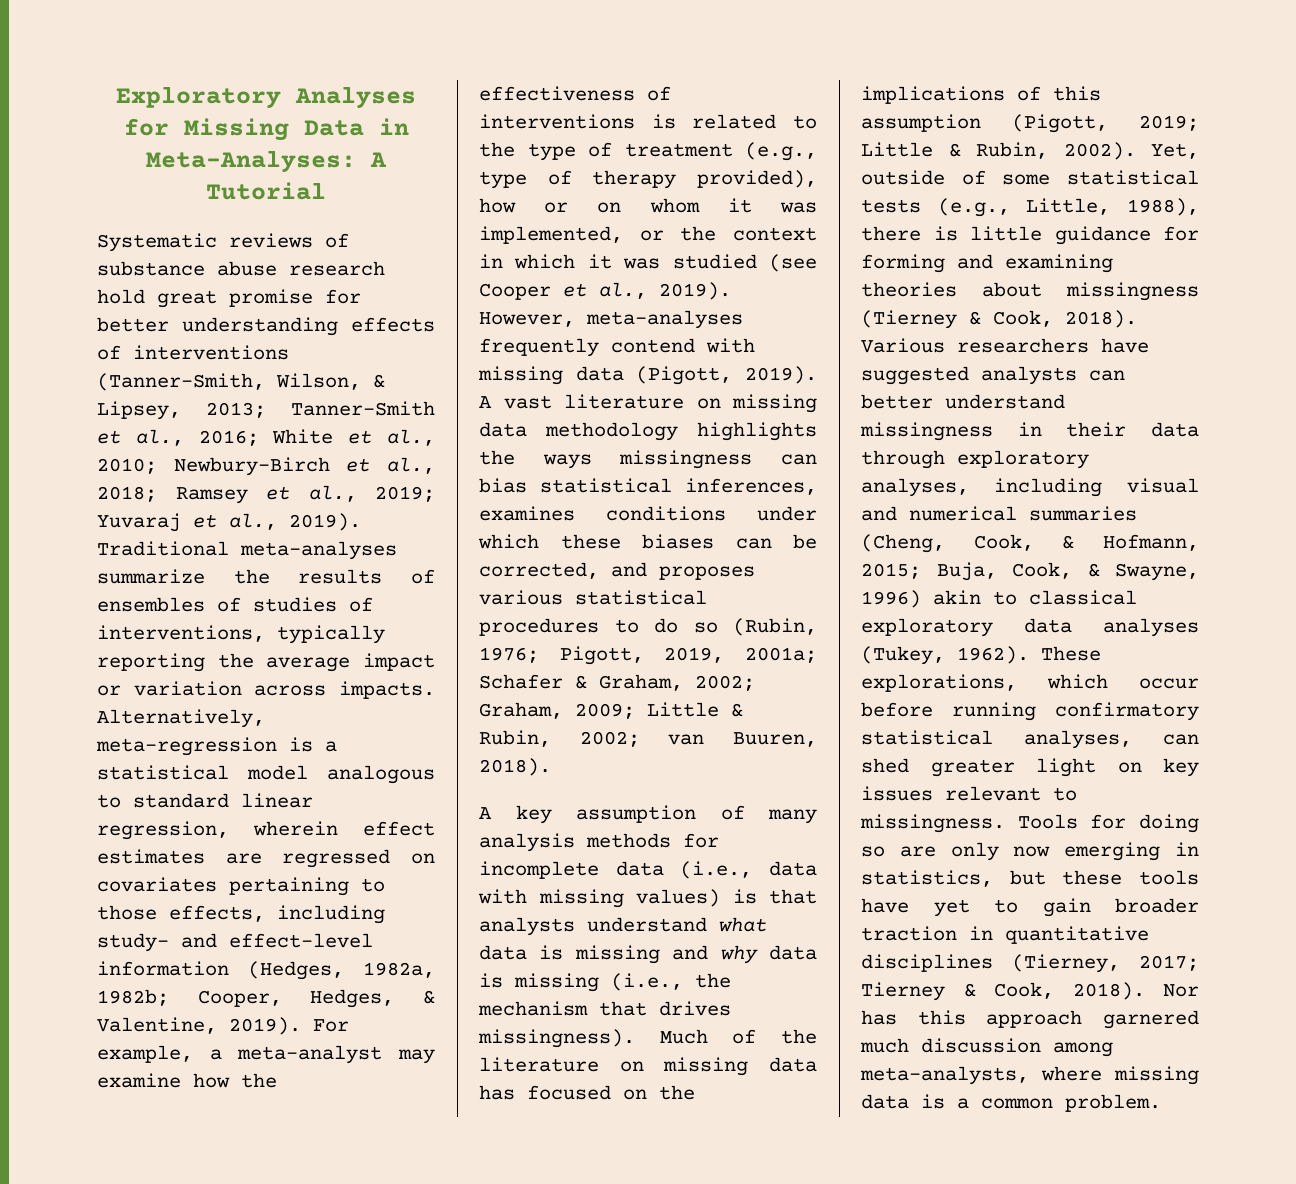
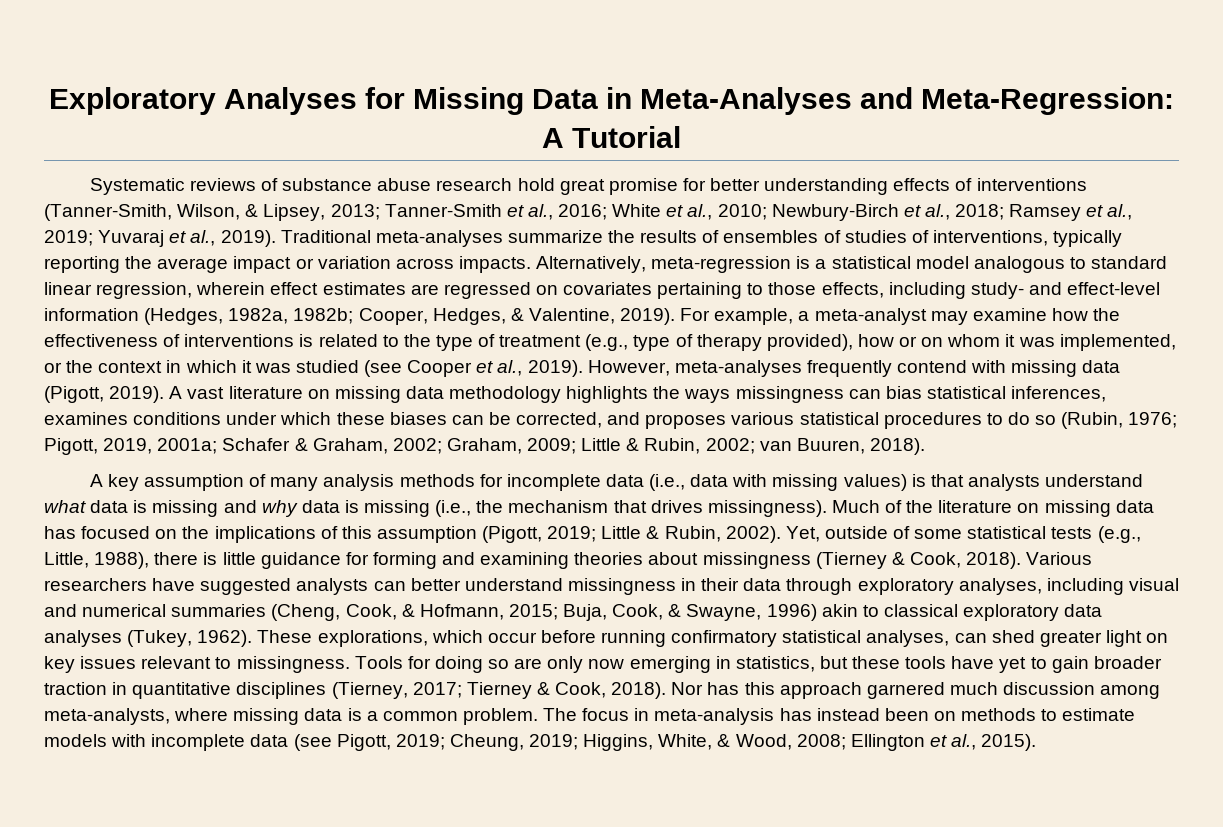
- Exploratory Analyses for Missing Data in Meta-Analyses: A Tutorial
+ Exploratory Analyses for Missing Data in Meta-Analyses and Meta-Regression: A Tutorial
+ The focus in meta-analysis has instead been on methods to estimate models with incomplete data (see Pigott, 2019; Cheung, 2019; Higgins, White, & Wood, 2008; Ellington et al., 2015).

